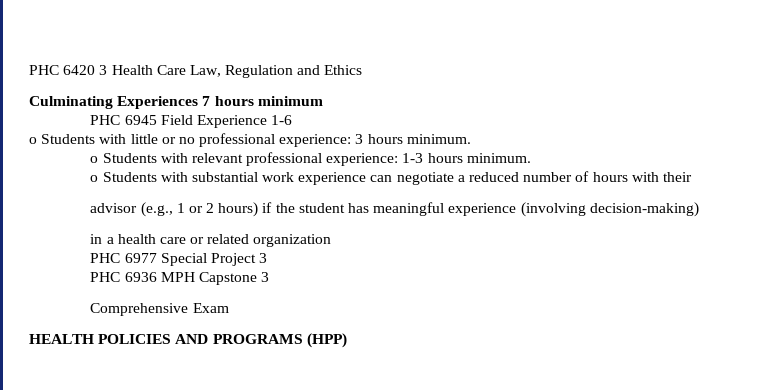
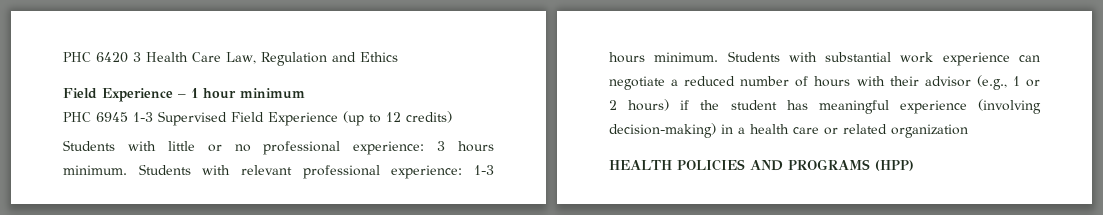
- Culminating Experiences 7 hours minimum
- PHC 6945 Field Experience 1-6
- o Students with little or no professional experience: 3 hours minimum.
- o Students with relevant professional experience: 1-3 hours minimum.
- o Students with substantial work experience can negotiate a reduced number of hours with their
- advisor (e.g., 1 or 2 hours) if the student has meaningful experience (involving decision-making)
- in a health care or related organization
+ Field Experience – 1 hour minimum
+ PHC 6945 1-3 Supervised Field Experience (up to 12 credits)
+ Students with little or no professional experience: 3 hours minimum. Students with relevant professional experience: 1-3 hours minimum. Students with substantial work experience can negotiate a reduced number of hours with their advisor (e.g., 1 or 2 hours) if the student has meaningful experience (involving decision-making) in a health care or related organization
- PHC 6977 Special Project 3
- PHC 6936 MPH Capstone 3
- Comprehensive Exam

